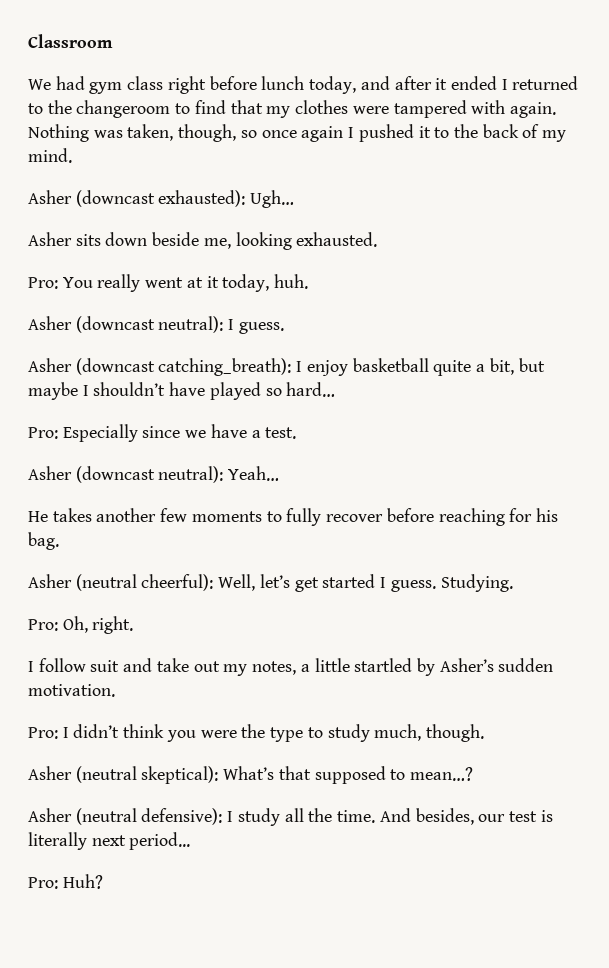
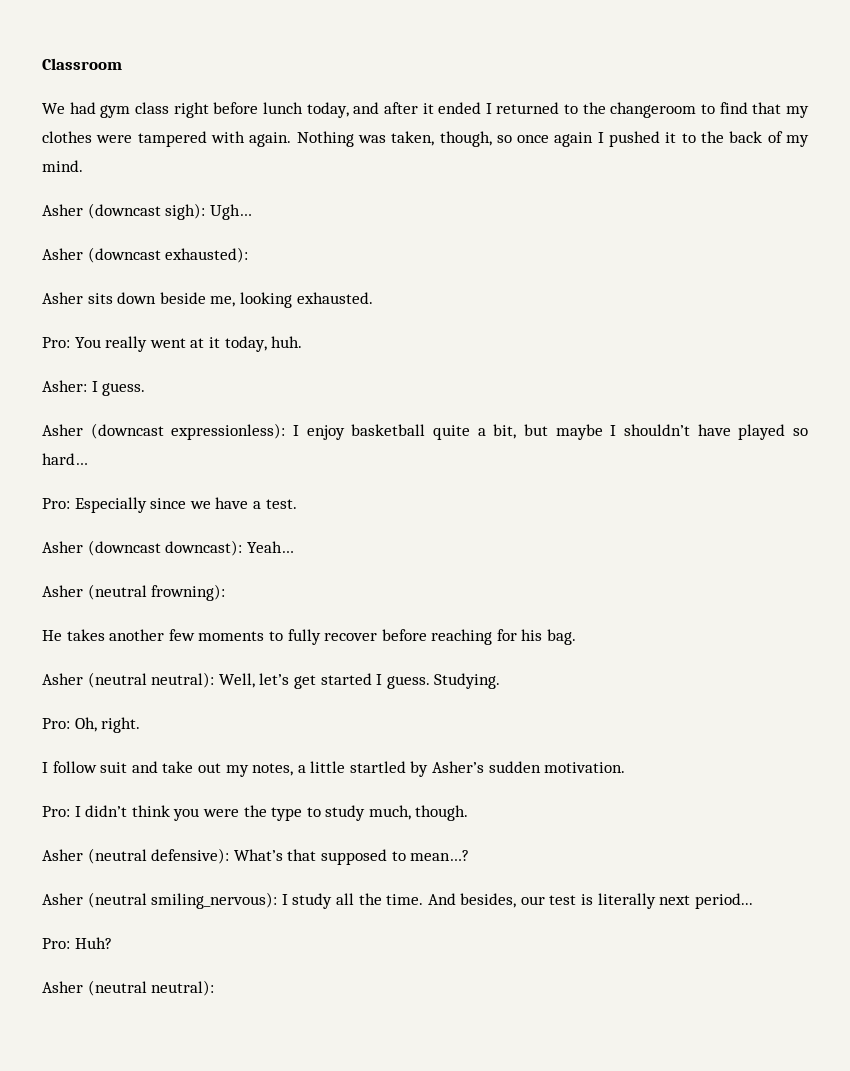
+ Asher (downcast sigh): Ugh…
- Asher (downcast exhausted): Ugh…
+ Asher (downcast exhausted):
- Asher (downcast neutral): I guess.
+ Asher: I guess.
- Asher (downcast catching_breath): I enjoy basketball quite a bit, but maybe I shouldn’t have played so hard…
+ Asher (downcast expressionless): I enjoy basketball quite a bit, but maybe I shouldn’t have played so hard…
- Asher (downcast neutral): Yeah…
+ Asher (downcast downcast): Yeah…
+ Asher (neutral frowning):
- Asher (neutral cheerful): Well, let’s get started I guess.
+ Asher (neutral neutral): Well, let’s get started I guess.
- Asher (neutral skeptical): What’s that supposed to mean…?
+ Asher (neutral defensive): What’s that supposed to mean…?
- Asher (neutral defensive): I study all the time.
+ Asher (neutral smiling_nervous): I study all the time.
  Pro: Huh?
+ Asher (neutral neutral):

